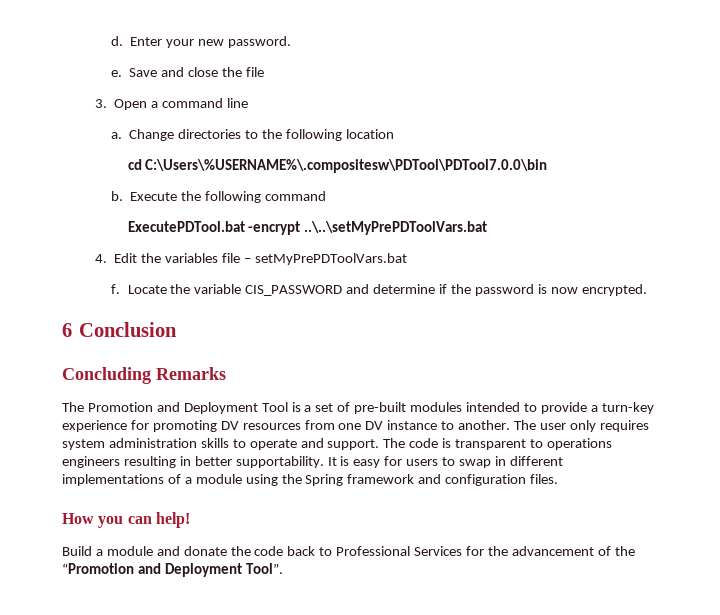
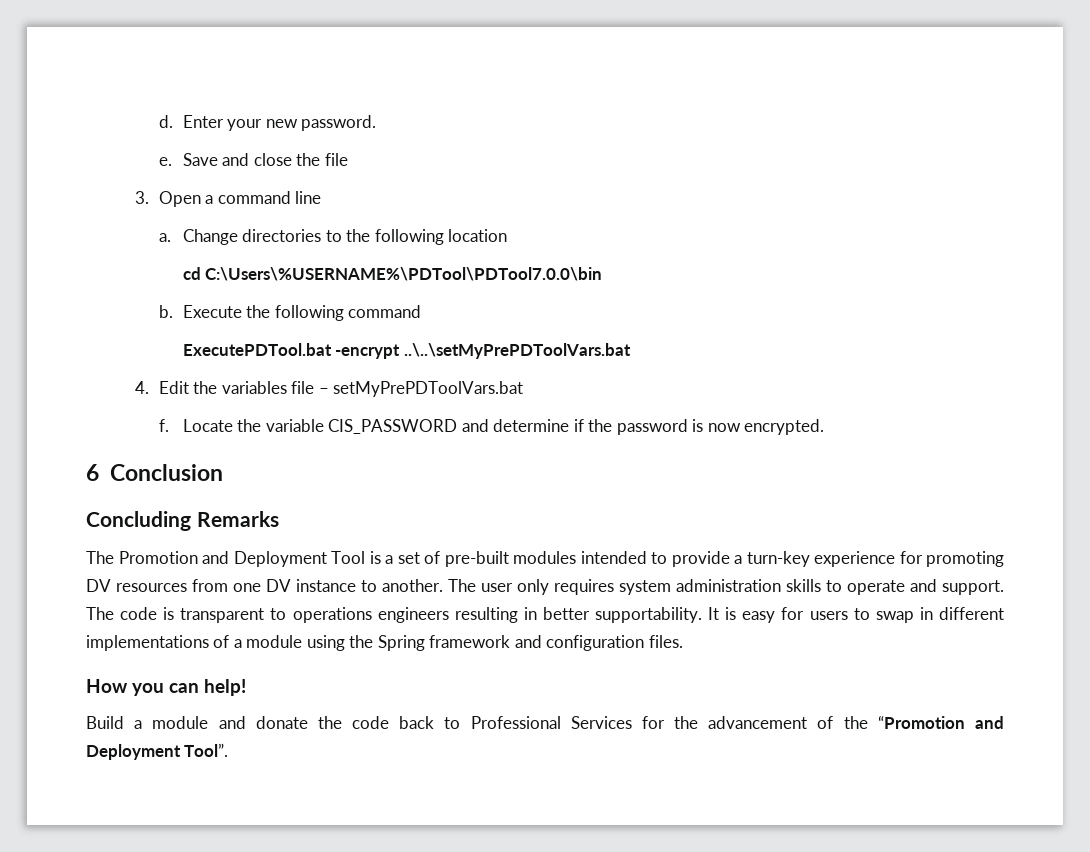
- cd C:\Users\%USERNAME%\.compositesw\PDTool\PDTool7.0.0\bin
+ cd C:\Users\%USERNAME%\PDTool\PDTool7.0.0\bin

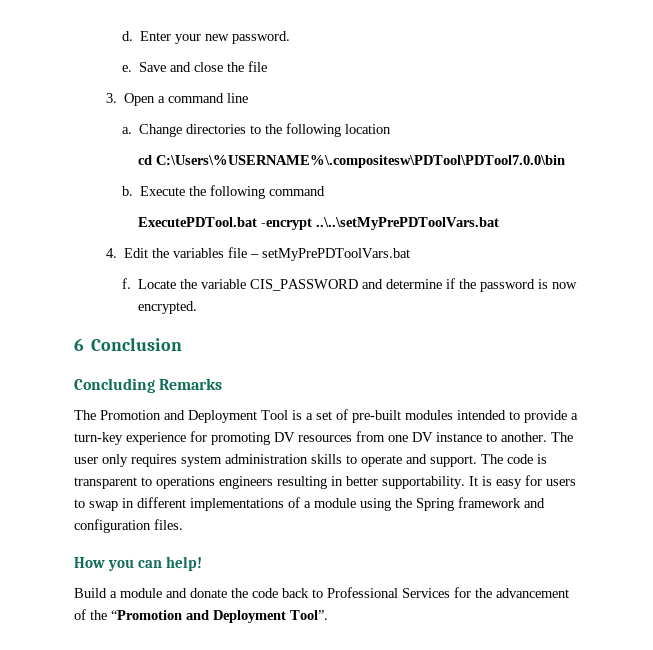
- cd C:\Users\%USERNAME%\PDTool\PDTool7.0.0\bin
+ cd C:\Users\%USERNAME%\.compositesw\PDTool\PDTool7.0.0\bin

